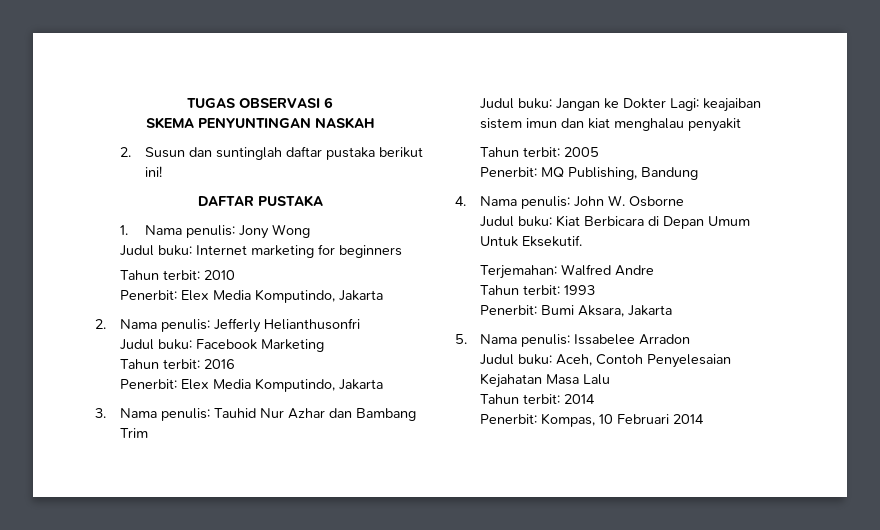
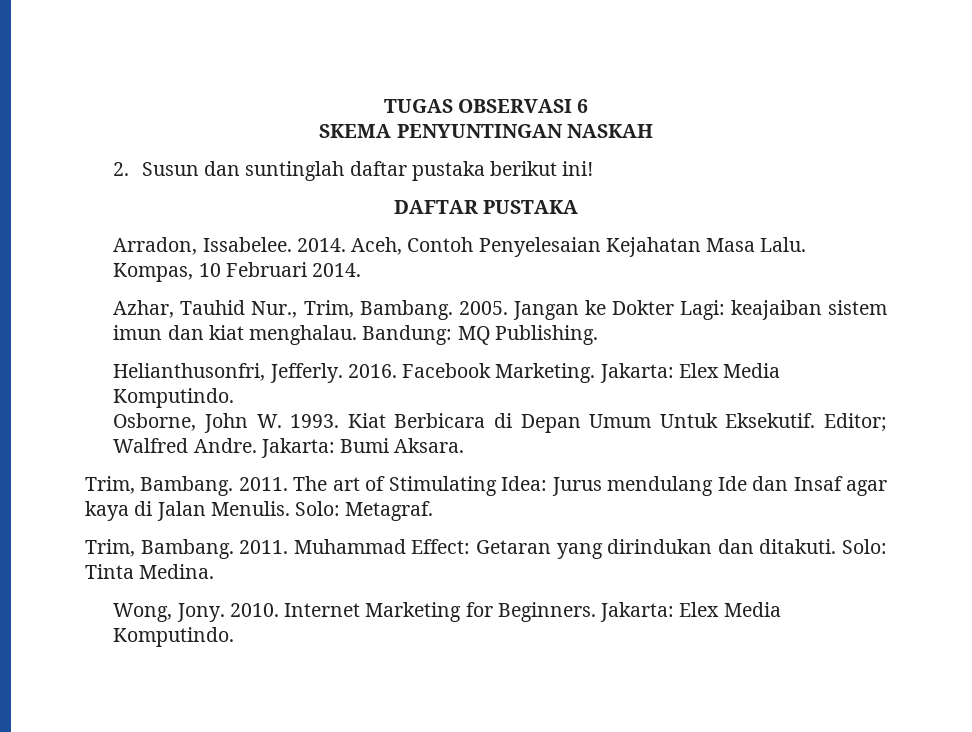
- 1. Nama penulis: Jony Wong
- Judul buku: Internet marketing for beginners
- Tahun terbit: 2010
- Penerbit: Elex Media Komputindo, Jakarta
- 2. Nama penulis: Jefferly Helianthusonfri
- Judul buku: Facebook Marketing
- Tahun terbit: 2016
- Penerbit: Elex Media Komputindo, Jakarta
- 3. Nama penulis: Tauhid Nur Azhar dan Bambang Trim
- Judul buku: Jangan ke Dokter Lagi: keajaiban sistem imun dan kiat menghalau penyakit
- Tahun terbit: 2005
- Penerbit: MQ Publishing, Bandung
- 4. Nama penulis: John W. Osborne
- Judul buku: Kiat Berbicara di Depan Umum Untuk Eksekutif.
- Terjemahan: Walfred Andre
- Tahun terbit: 1993
- Penerbit: Bumi Aksara, Jakarta
- 5. Nama penulis: Issabelee Arradon
- Judul buku: Aceh, Contoh Penyelesaian Kejahatan Masa Lalu
- Tahun terbit: 2014
- Penerbit: Kompas, 10 Februari 2014
+ Arradon, Issabelee. 2014. Aceh, Contoh Penyelesaian Kejahatan Masa Lalu. Kompas, 10 Februari 2014.
+ Azhar, Tauhid Nur., Trim, Bambang. 2005. Jangan ke Dokter Lagi: keajaiban sistem imun dan kiat menghalau. Bandung: MQ Publishing.
+ Helianthusonfri, Jefferly. 2016. Facebook Marketing. Jakarta: Elex Media Komputindo.
+ Osborne, John W. 1993. Kiat Berbicara di Depan Umum Untuk Eksekutif. Editor; Walfred Andre. Jakarta: Bumi Aksara.
+ Trim, Bambang. 2011. The art of Stimulating Idea: Jurus mendulang Ide dan Insaf agar kaya di Jalan Menulis. Solo: Metagraf.
+ Trim, Bambang. 2011. Muhammad Effect: Getaran yang dirindukan dan ditakuti. Solo: Tinta Medina.
+ Wong, Jony. 2010. Internet Marketing for Beginners. Jakarta: Elex Media Komputindo.

